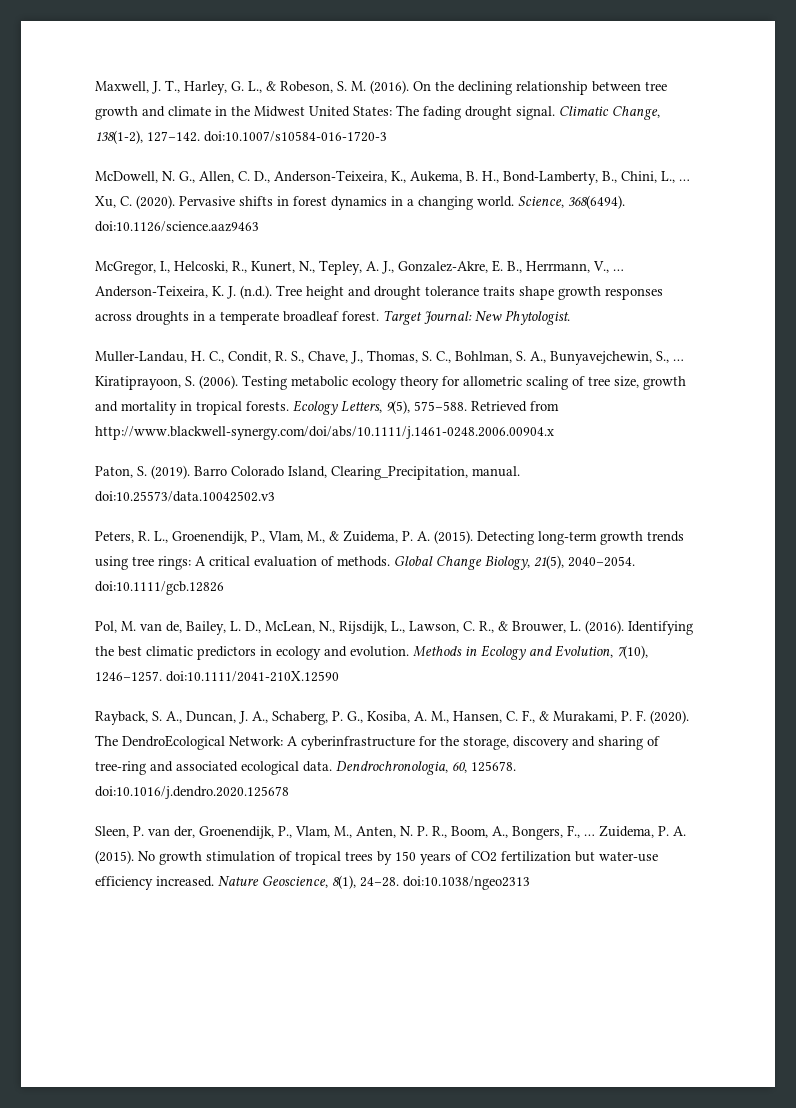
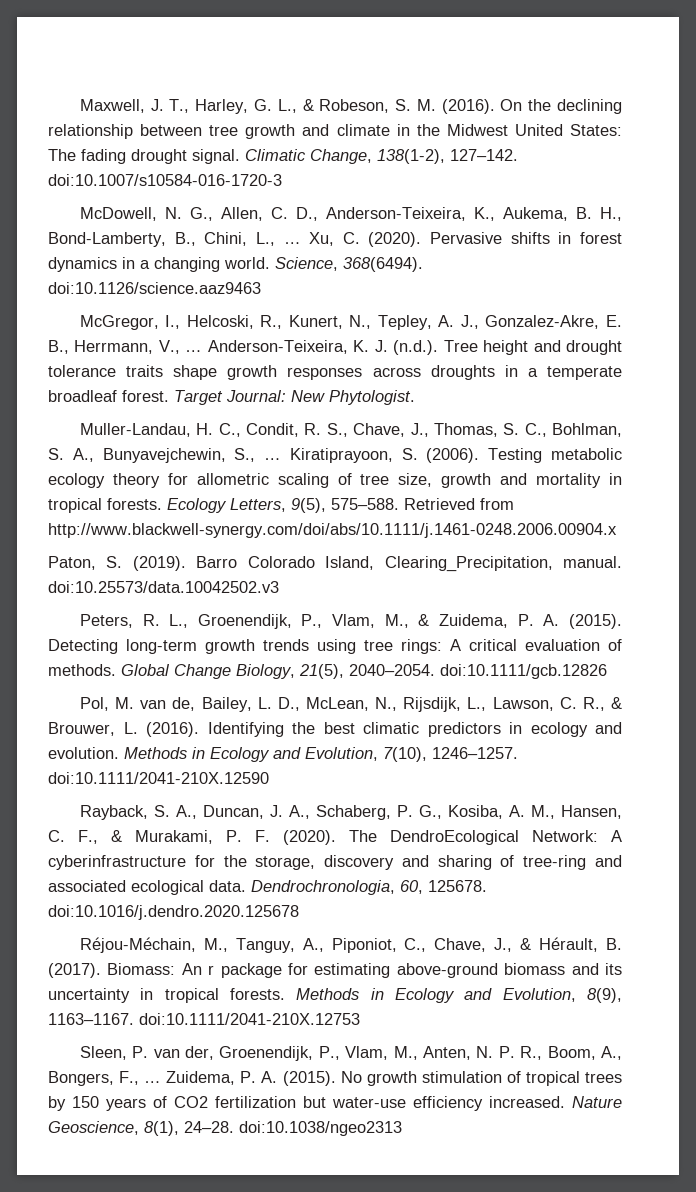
+ Réjou‐Méchain, M., Tanguy, A., Piponiot, C., Chave, J., & Hérault, B. (2017). Biomass: An r package for estimating above-ground biomass and its uncertainty in tropical forests. Methods in Ecology and Evolution, 8(9), 1163–1167. doi:10.1111/2041-210X.12753

